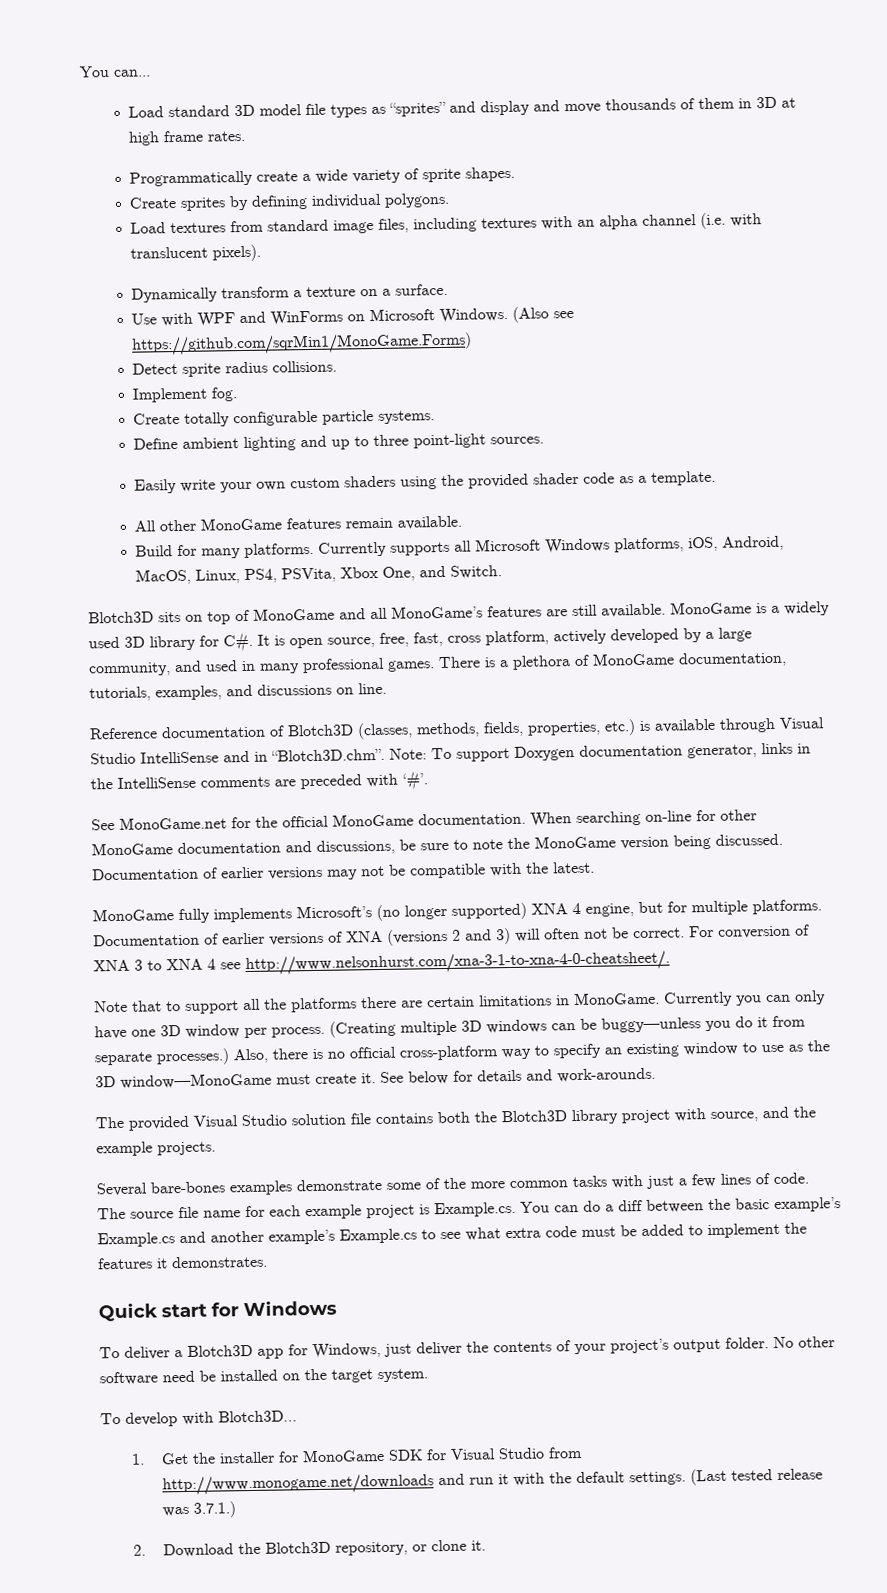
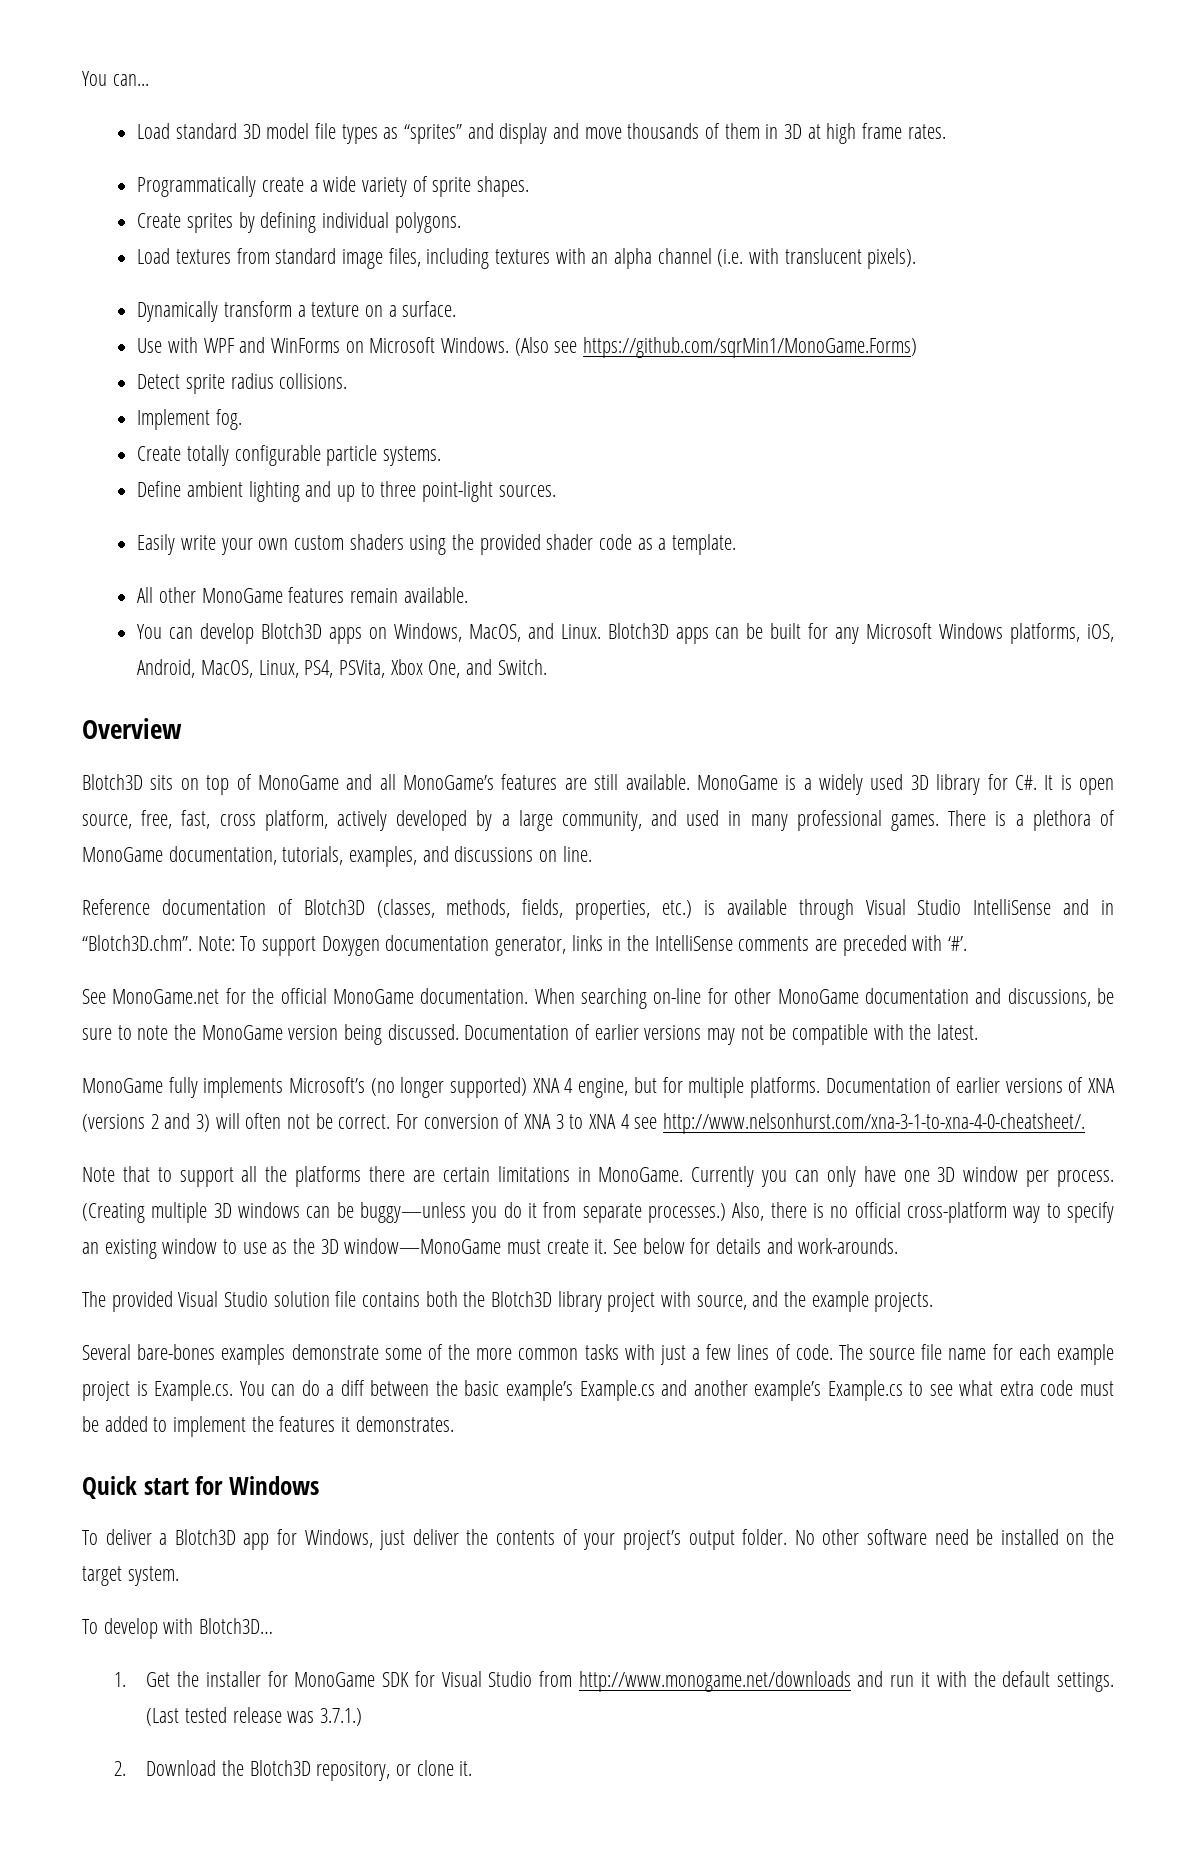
- Build for many platforms. Currently supports all Microsoft Windows platforms, iOS, Android, MacOS, Linux, PS4, PSVita, Xbox One, and Switch.
+ You can develop Blotch3D apps on Windows, MacOS, and Linux. Blotch3D apps can be built for any Microsoft Windows platforms, iOS, Android, MacOS, Linux, PS4, PSVita, Xbox One, and Switch.
+ Overview

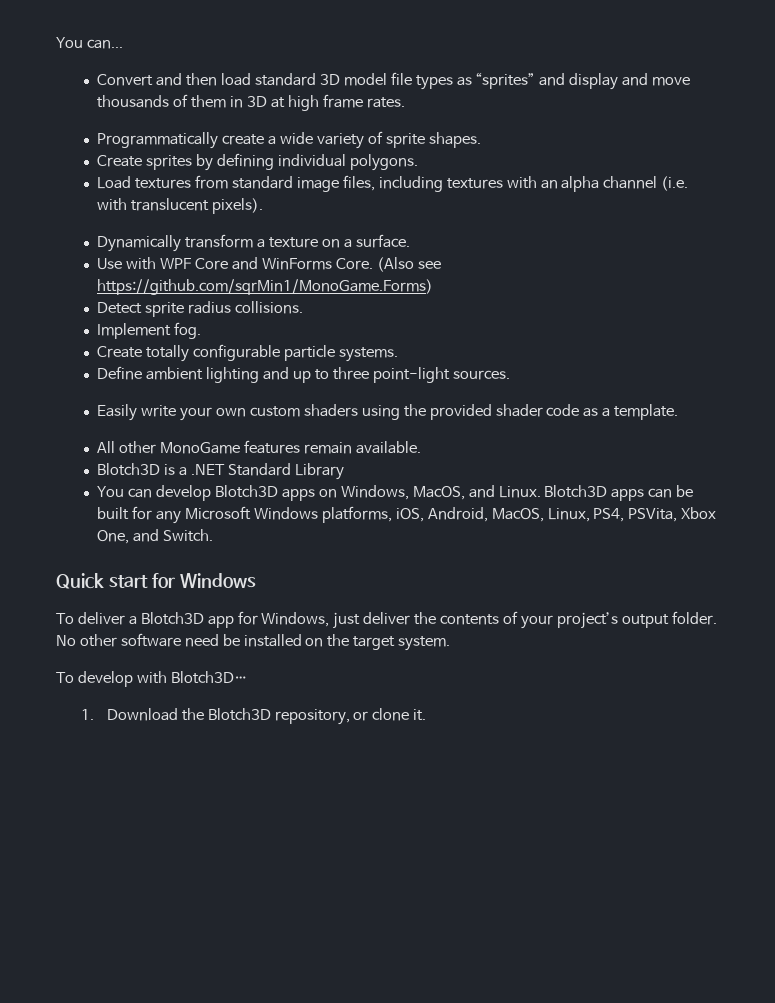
- Load standard 3D model file types as “sprites” and display and move thousands of them in 3D at high frame rates.
+ Convert and then load standard 3D model file types as “sprites” and display and move thousands of them in 3D at high frame rates.
- Use with WPF and WinForms on Microsoft Windows.
+ Use with WPF Core and WinForms Core.
+ Blotch3D is a .NET Standard Library
- Overview
- Blotch3D sits on top of MonoGame and all MonoGame’s features are still available. MonoGame is a widely used 3D library for C#. It is open source, free, fast, cross platform, actively developed by a large community, and used in many professional games. There is a plethora of MonoGame documentation, tutorials, examples, and discussions on line.
- Reference documentation of Blotch3D (classes, methods, fields, properties, etc.) is available through Visual Studio IntelliSense and in “Blotch3D.chm”. Note: To support Doxygen documentation generator, links in the IntelliSense comments are preceded with ‘#’.
- See MonoGame.net for the official MonoGame documentation. When searching on-line for other MonoGame documentation and discussions, be sure to note the MonoGame version being discussed. Documentation of earlier versions may not be compatible with the latest.
- MonoGame fully implements Microsoft’s (no longer supported) XNA 4 engine, but for multiple platforms. Documentation of earlier versions of XNA (versions 2 and 3) will often not be correct. For conversion of XNA 3 to XNA 4 see http://www.nelsonhurst.com/xna-3-1-to-xna-4-0-cheatsheet/.
- Note that to support all the platforms there are certain limitations in MonoGame. Currently you can only have one 3D window per process. (Creating multiple 3D windows can be buggy—unless you do it from separate processes.) Also, there is no official cross-platform way to specify an existing window to use as the 3D window—MonoGame must create it. See below for details and work-arounds.
- The provided Visual Studio solution file contains both the Blotch3D library project with source, and the example projects.
- Several bare-bones examples demonstrate some of the more common tasks with just a few lines of code. The source file name for each example project is Example.cs. You can do a diff between the basic example’s Example.cs and another example’s Example.cs to see what extra code must be added to implement the features it demonstrates.
- 1. Get the installer for MonoGame SDK for Visual Studio from http://www.monogame.net/downloads and run it with the default settings. (Last tested release was 3.7.1.)
- 2. Download the Blotch3D repository, or clone it.
+ 1. Download the Blotch3D repository, or clone it.

